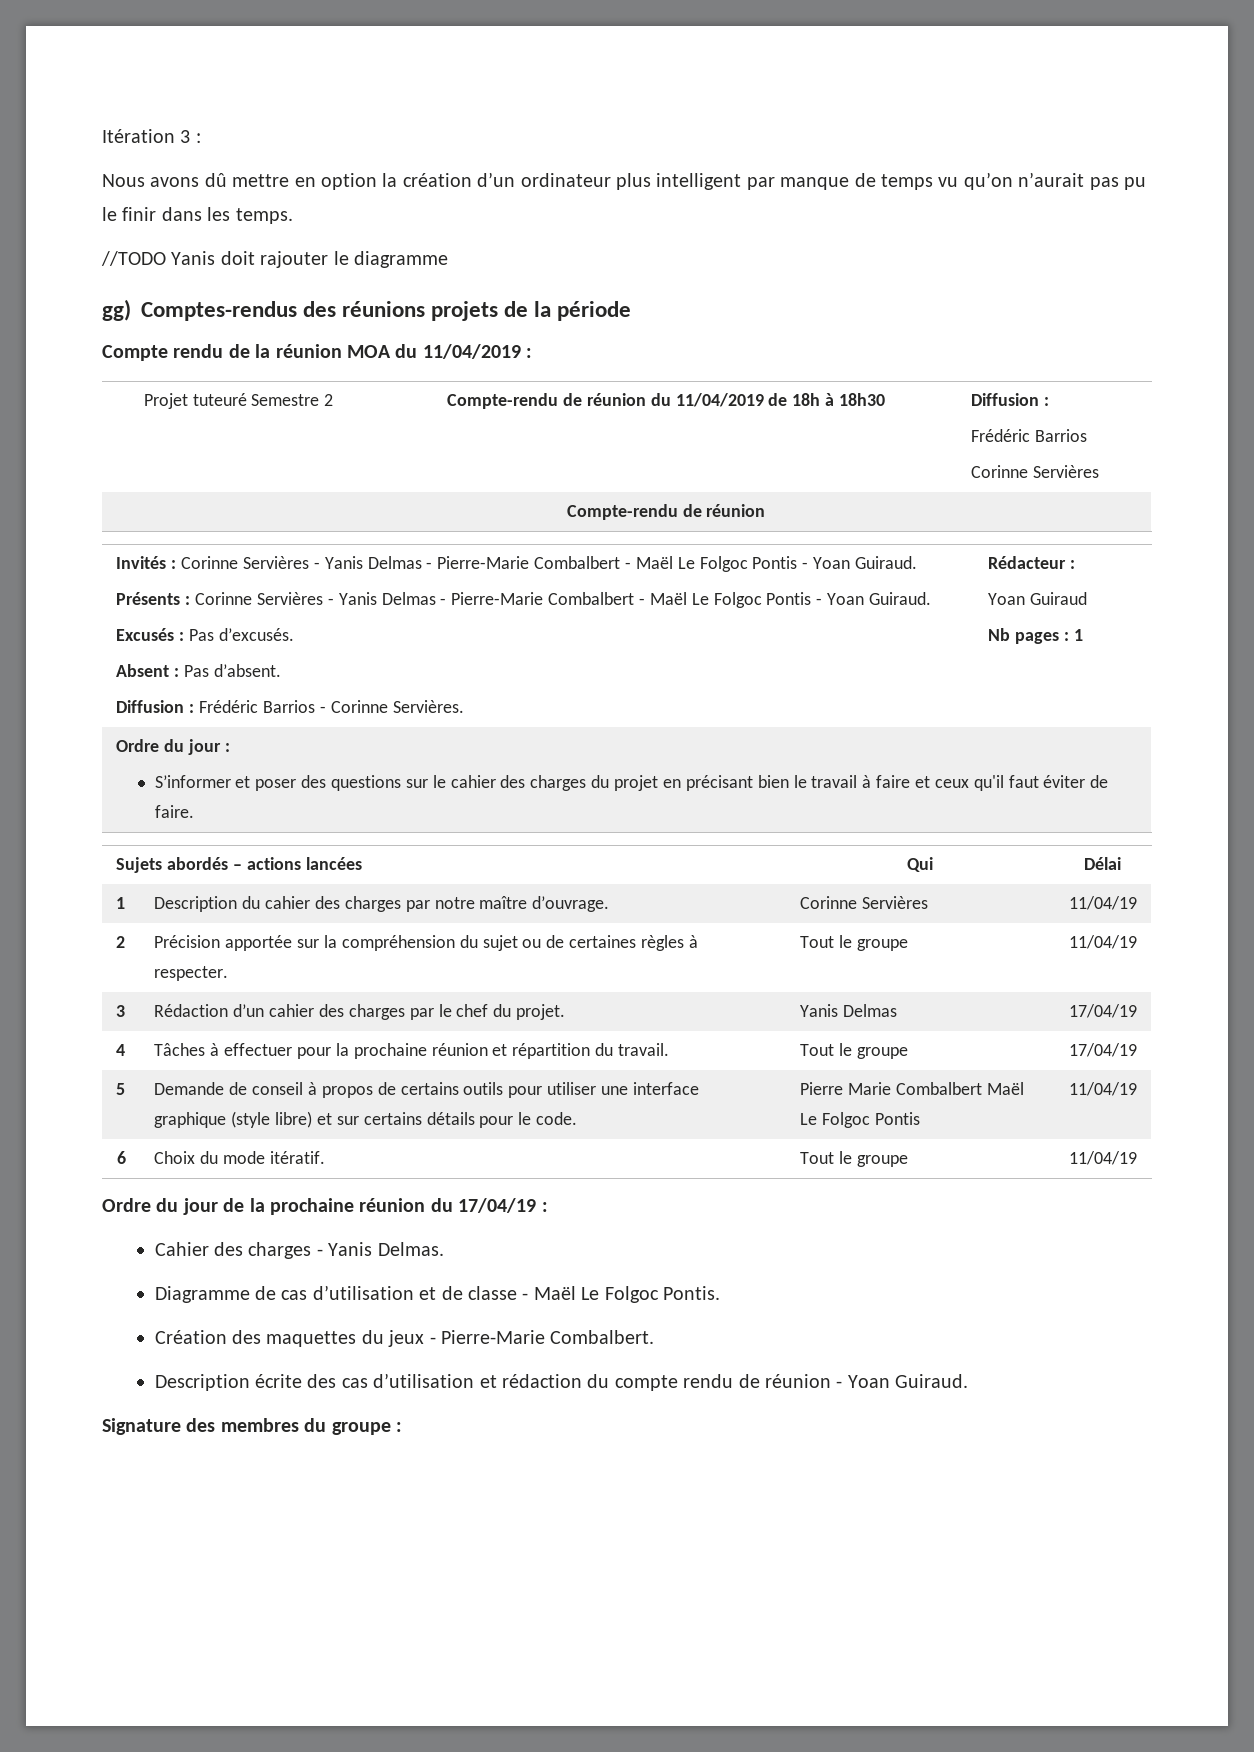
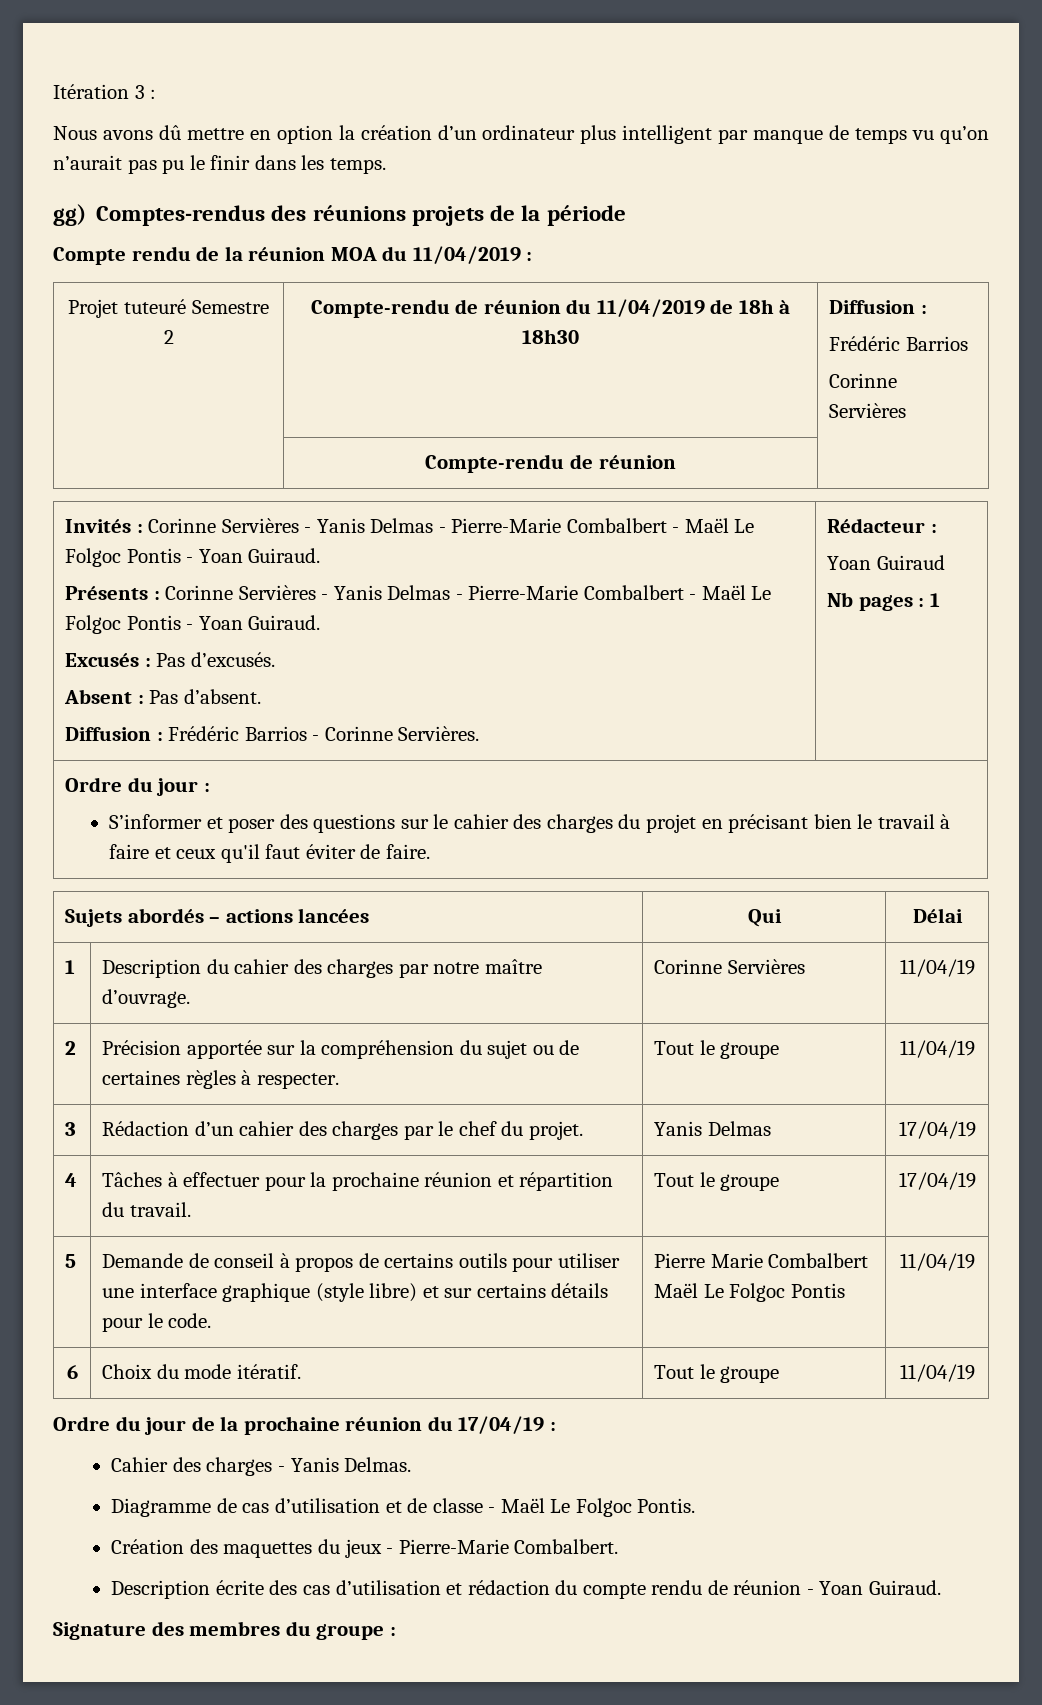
- //TODO Yanis doit rajouter le diagramme

